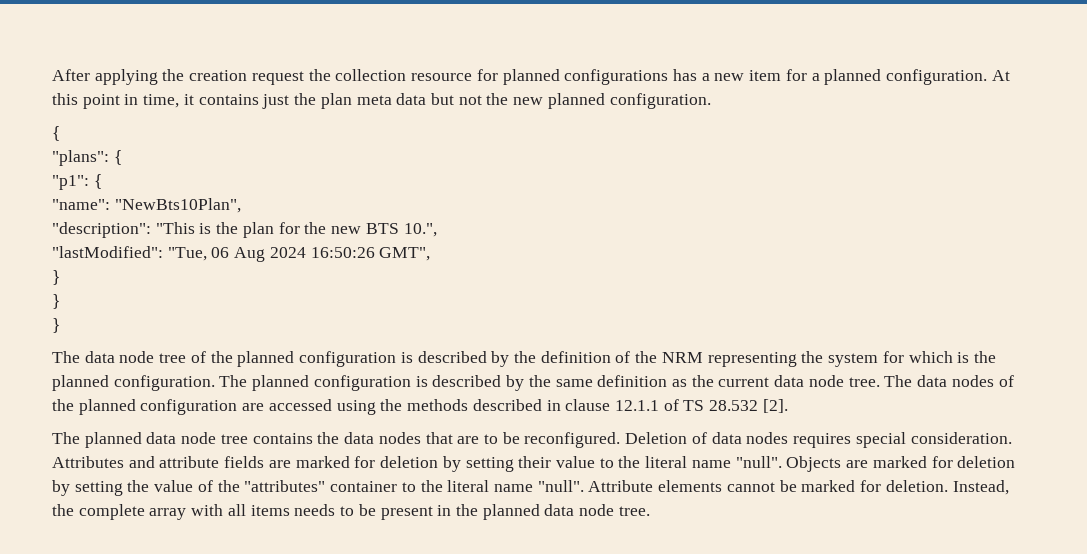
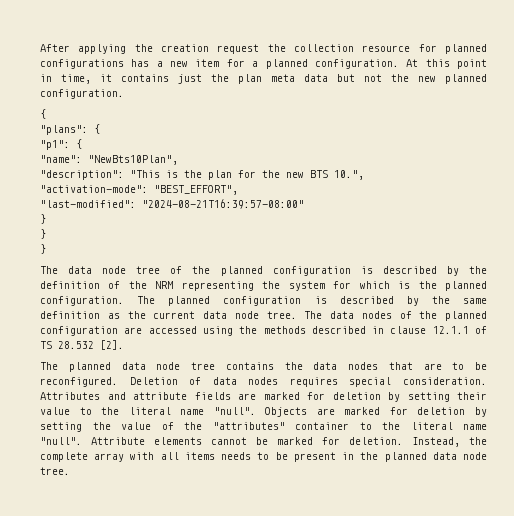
- "lastModified": "Tue, 06 Aug 2024 16:50:26 GMT",
+ "activation-mode": "BEST_EFFORT",
+ "last-modified": "2024-08-21T16:39:57-08:00"

